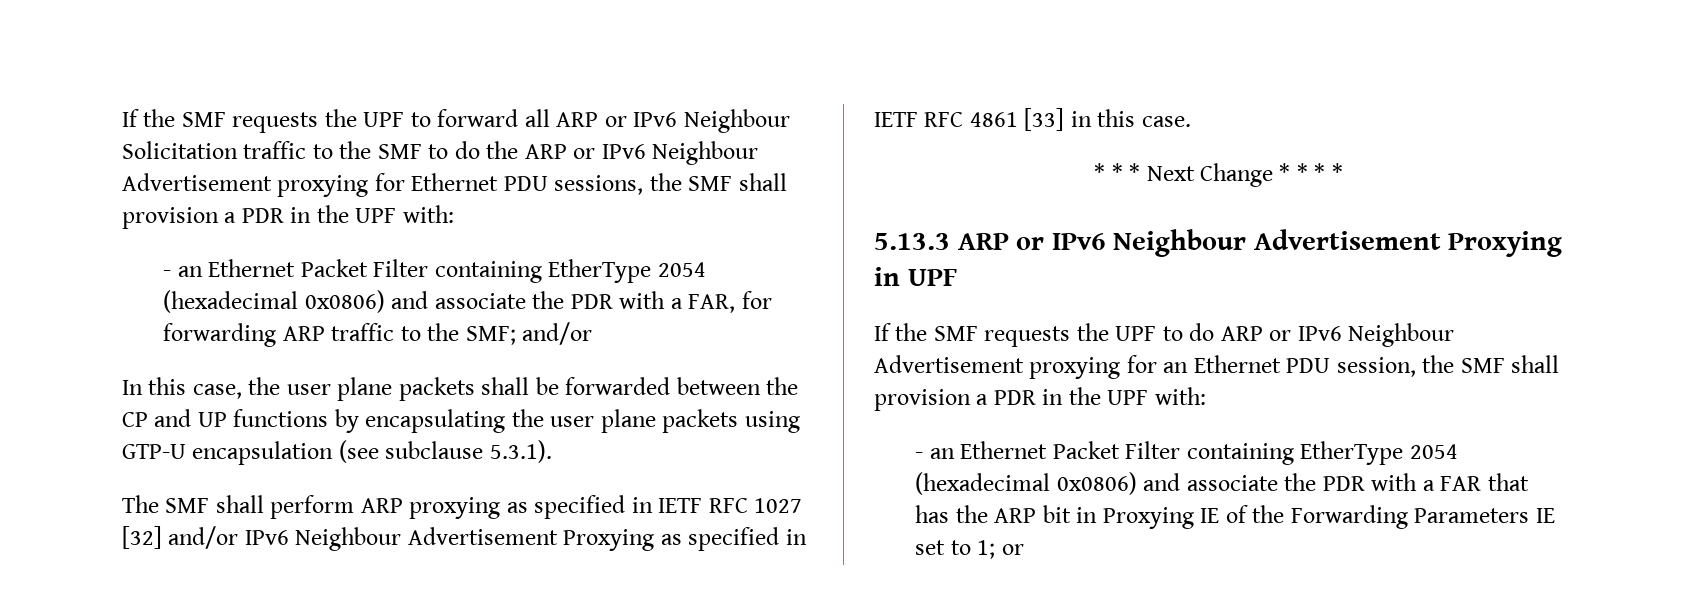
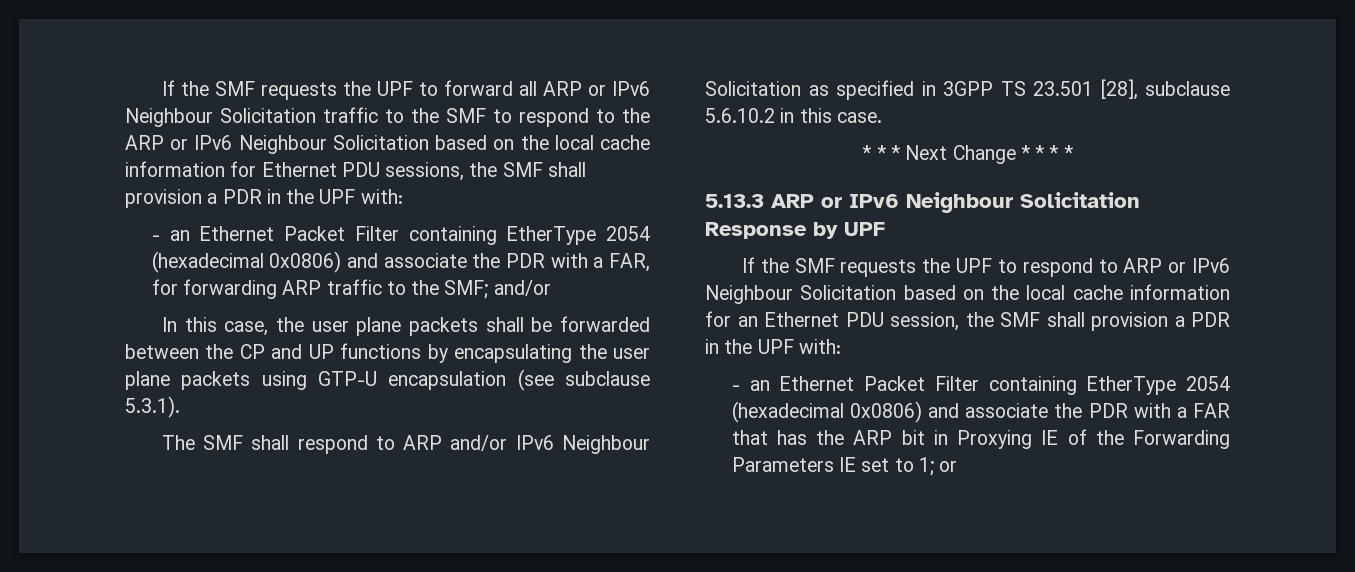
- If the SMF requests the UPF to forward all ARP or IPv6 Neighbour Solicitation traffic to the SMF to do the ARP or IPv6 Neighbour Advertisement proxying for Ethernet PDU sessions, the SMF shall provision a PDR in the UPF with:
+ If the SMF requests the UPF to forward all ARP or IPv6 Neighbour Solicitation traffic to the SMF to respond to the ARP or IPv6 Neighbour Solicitation based on the local cache information for Ethernet PDU sessions, the SMF shall provision a PDR in the UPF with:
- The SMF shall perform ARP proxying as specified in IETF RFC 1027 [32] and/or IPv6 Neighbour Advertisement Proxying as specified in IETF RFC 4861 [33] in this case.
+ The SMF shall respond to ARP and/or IPv6 Neighbour Solicitation as specified in 3GPP TS 23.501 [28], subclause 5.6.10.2 in this case.
- 5.13.3 ARP or IPv6 Neighbour Advertisement Proxying in UPF
+ 5.13.3 ARP or IPv6 Neighbour Solicitation Response by UPF
- If the SMF requests the UPF to do ARP or IPv6 Neighbour Advertisement proxying for an Ethernet PDU session, the SMF shall provision a PDR in the UPF with:
+ If the SMF requests the UPF to respond to ARP or IPv6 Neighbour Solicitation based on the local cache information for an Ethernet PDU session, the SMF shall provision a PDR in the UPF with:

